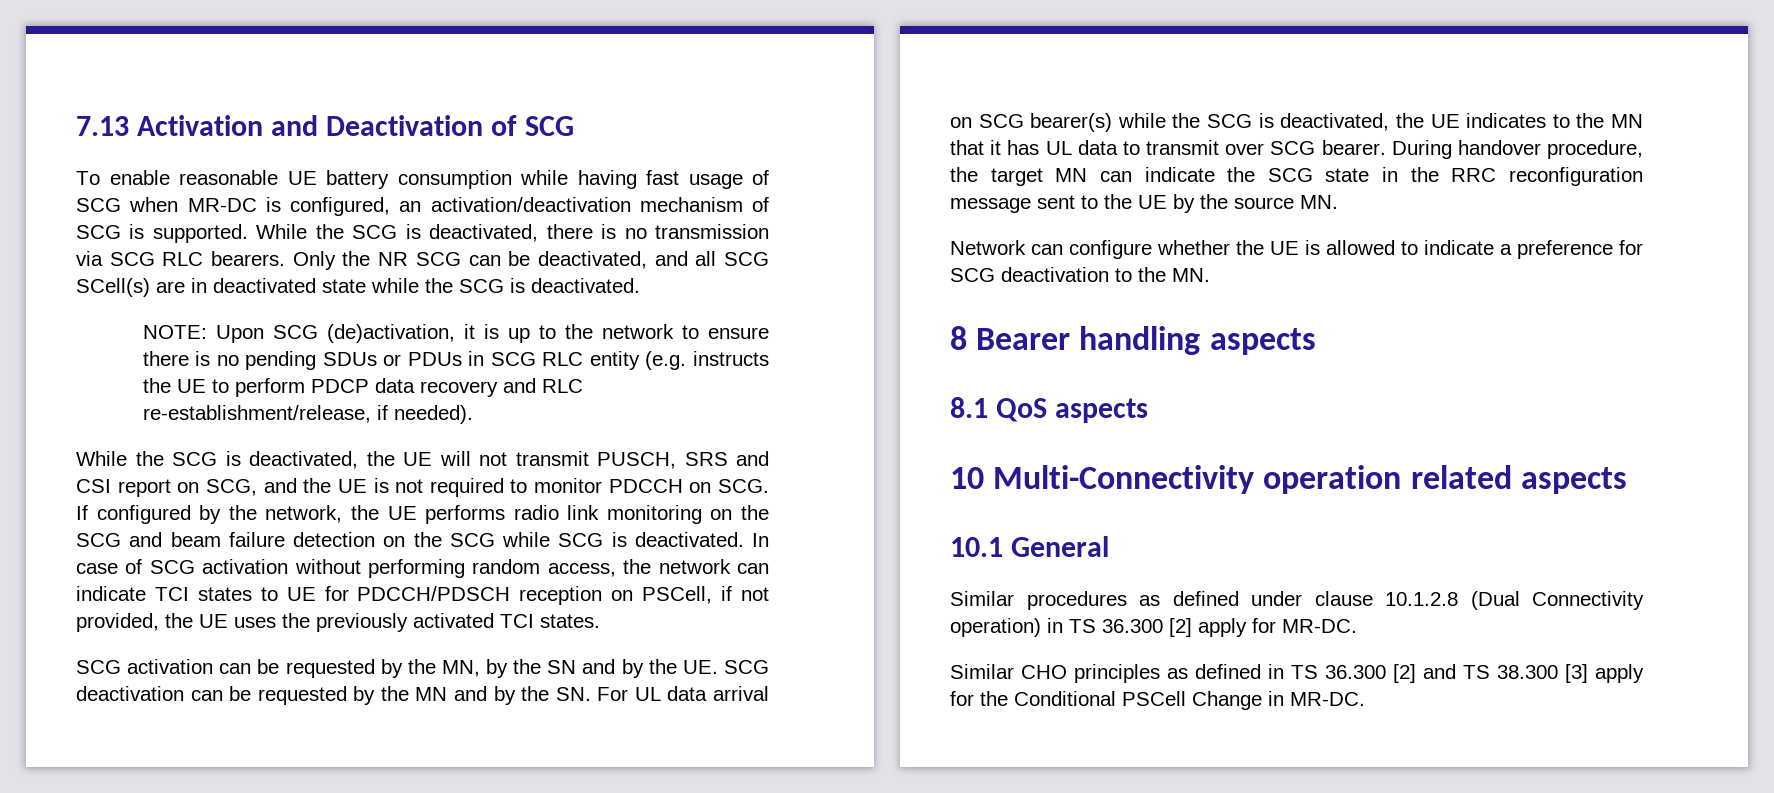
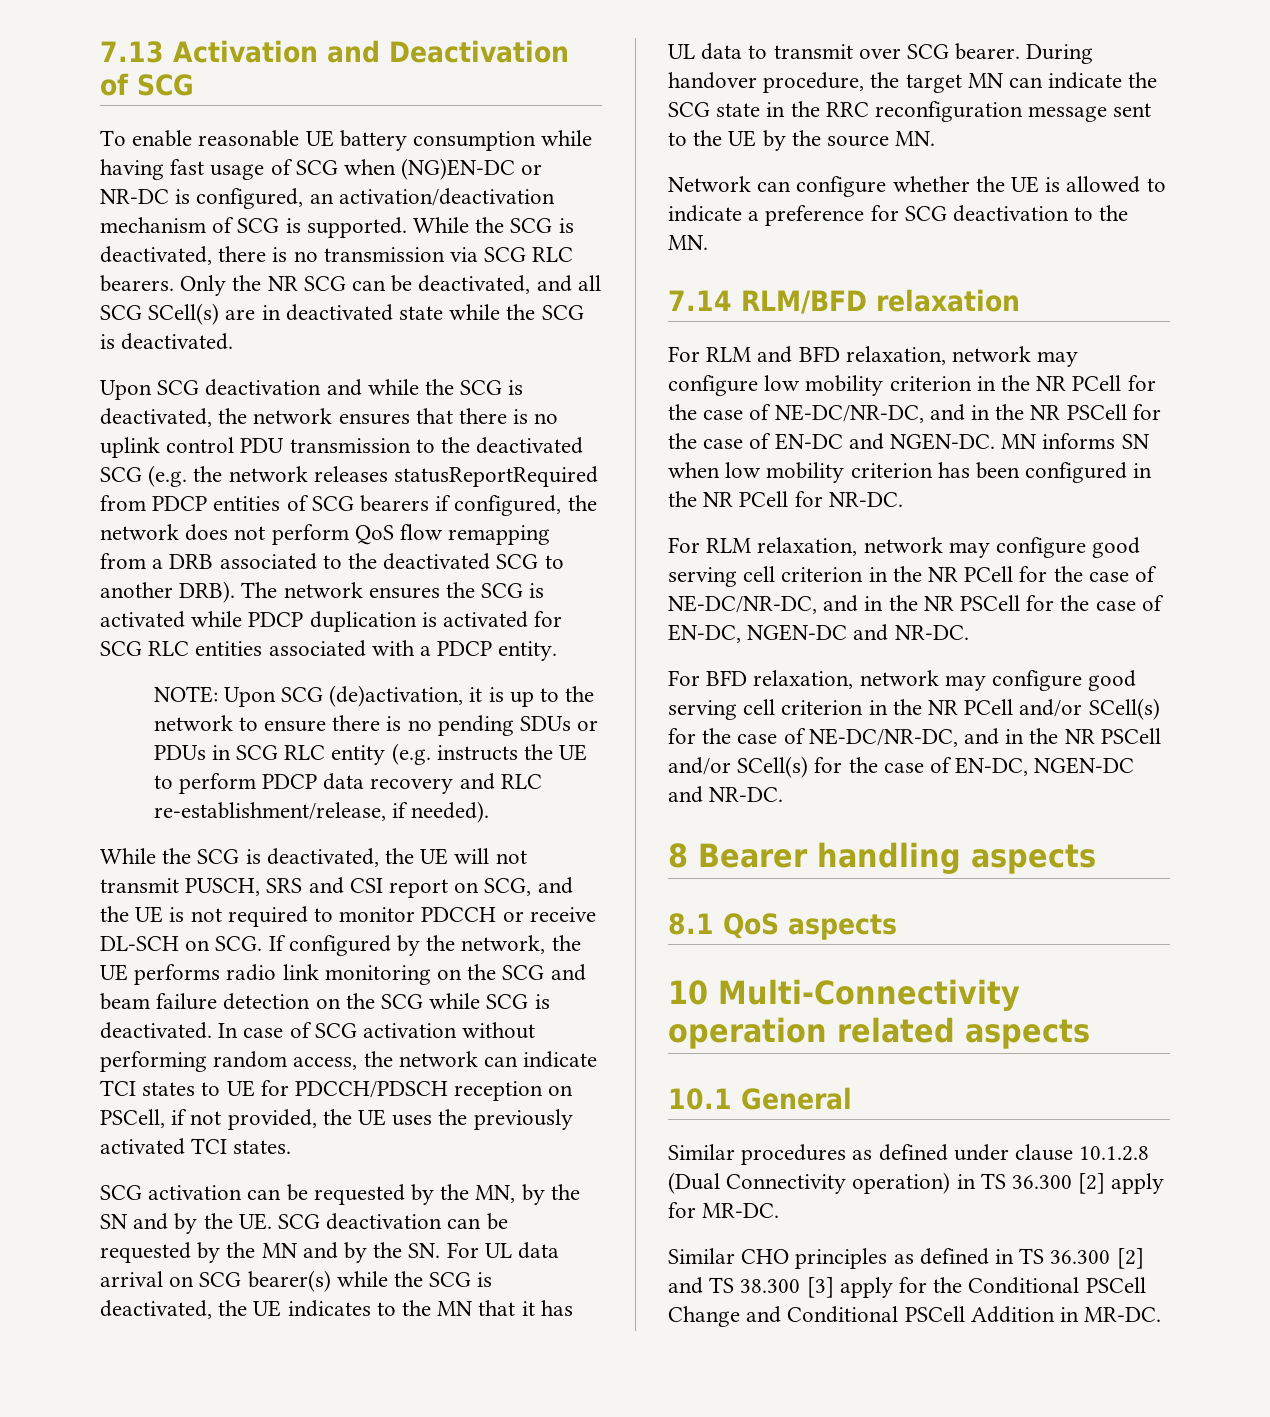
- To enable reasonable UE battery consumption while having fast usage of SCG when MR-DC is configured, an activation/deactivation mechanism of SCG is supported.
+ To enable reasonable UE battery consumption while having fast usage of SCG when (NG)EN-DC or NR-DC is configured, an activation/deactivation mechanism of SCG is supported.
+ Upon SCG deactivation and while the SCG is deactivated, the network ensures that there is no uplink control PDU transmission to the deactivated SCG (e.g. the network releases statusReportRequired from PDCP entities of SCG bearers if configured, the network does not perform QoS flow remapping from a DRB associated to the deactivated SCG to another DRB). The network ensures the SCG is activated while PDCP duplication is activated for SCG RLC entities associated with a PDCP entity.
- While the SCG is deactivated, the UE will not transmit PUSCH, SRS and CSI report on SCG, and the UE is not required to monitor PDCCH on SCG. If configured by the network, the UE performs radio link monitoring on the SCG and beam failure detection on the SCG while SCG is deactivated.
+ While the SCG is deactivated, the UE will not transmit PUSCH, SRS and CSI report on SCG, and the UE is not required to monitor PDCCH or receive DL-SCH on SCG. If configured by the network, the UE performs radio link monitoring on the SCG and beam failure detection on the SCG while SCG is deactivated.
+ 7.14 RLM/BFD relaxation
+ For RLM and BFD relaxation, network may configure low mobility criterion in the NR PCell for the case of NE-DC/NR-DC, and in the NR PSCell for the case of EN-DC and NGEN-DC. MN informs SN when low mobility criterion has been configured in the NR PCell for NR-DC.
+ For RLM relaxation, network may configure good serving cell criterion in the NR PCell for the case of NE-DC/NR-DC, and in the NR PSCell for the case of EN-DC, NGEN-DC and NR-DC.
+ For BFD relaxation, network may configure good serving cell criterion in the NR PCell and/or SCell(s) for the case of NE-DC/NR-DC, and in the NR PSCell and/or SCell(s) for the case of EN-DC, NGEN-DC and NR-DC.
- Similar CHO principles as defined in TS 36.300 [2] and TS 38.300 [3] apply for the Conditional PSCell Change in MR-DC.
+ Similar CHO principles as defined in TS 36.300 [2] and TS 38.300 [3] apply for the Conditional PSCell Change and Conditional PSCell Addition in MR-DC.

